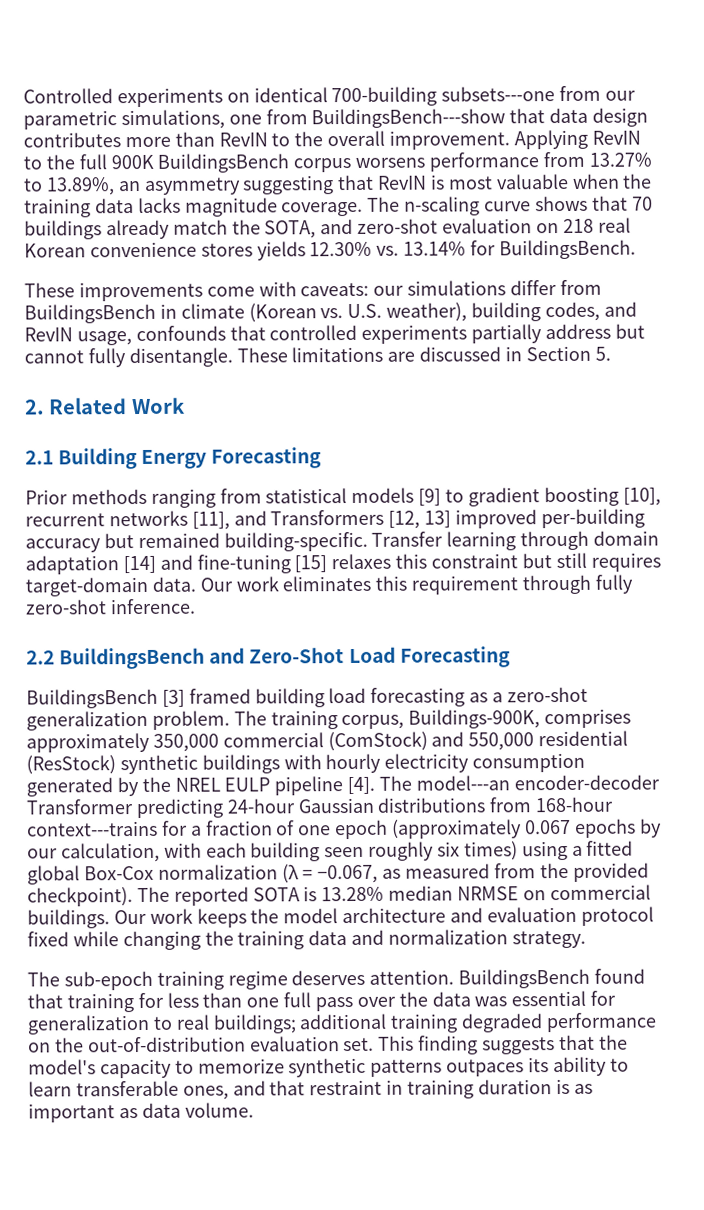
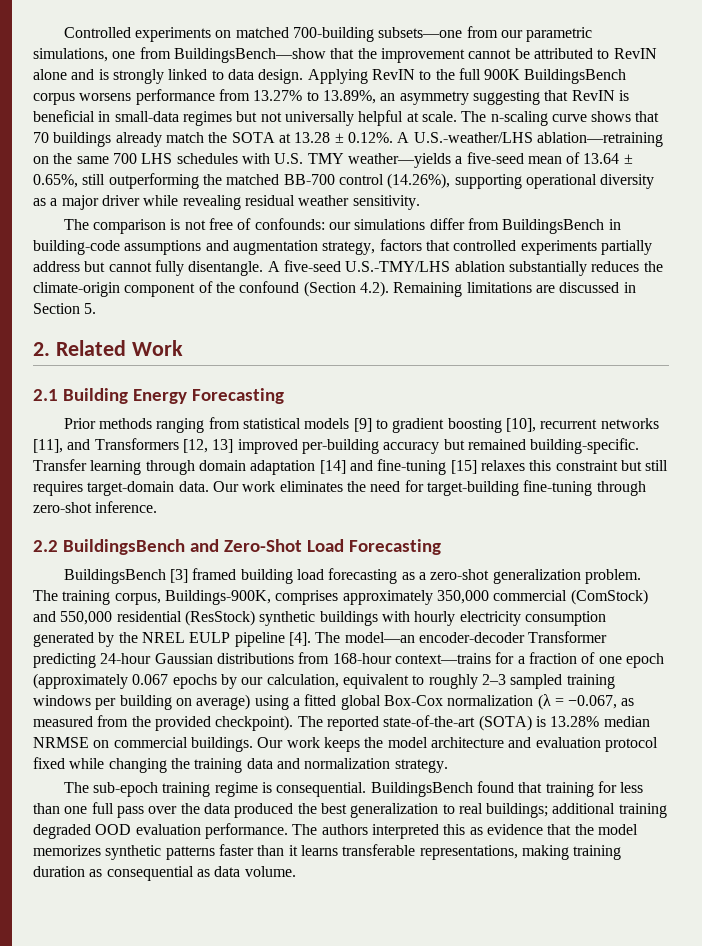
- Controlled experiments on identical 700-building subsets---one from our parametric simulations, one from BuildingsBench---show that data design contributes more than RevIN to the overall improvement.
+ Controlled experiments on matched 700-building subsets—one from our parametric simulations, one from BuildingsBench—show that the improvement cannot be attributed to RevIN alone and is strongly linked to data design.
- Applying RevIN to the full 900K BuildingsBench corpus worsens performance from 13.27% to 13.89%, an asymmetry suggesting that RevIN is most valuable when the training data lacks magnitude coverage.
+ Applying RevIN to the full 900K BuildingsBench corpus worsens performance from 13.27% to 13.89%, an asymmetry suggesting that RevIN is beneficial in small-data regimes but not universally helpful at scale.
- The n-scaling curve shows that 70 buildings already match the SOTA, and zero-shot evaluation on 218 real Korean convenience stores yields 12.30% vs. 13.14% for BuildingsBench.
- These improvements come with caveats: our simulations differ from BuildingsBench in climate (Korean vs. U.S. weather), building codes, and RevIN usage, confounds that controlled experiments partially address but cannot fully disentangle.
+ The n-scaling curve shows that 70 buildings already match the SOTA at 13.28 ± 0.12%. A U.S.-weather/LHS ablation—retraining on the same 700 LHS schedules with U.S. TMY weather—yields a five-seed mean of 13.64 ± 0.65%, still outperforming the matched BB-700 control (14.26%), supporting operational diversity as a major driver while revealing residual weather sensitivity.
+ The comparison is not free of confounds: our simulations differ from BuildingsBench in building-code assumptions and augmentation strategy, factors that controlled experiments partially address but cannot fully disentangle.
- These limitations are discussed in Section 5.
+ A five-seed U.S.-TMY/LHS ablation substantially reduces the climate-origin component of the confound (Section 4.2). Remaining limitations are discussed in Section 5.
- Our work eliminates this requirement through fully zero-shot inference.
+ Our work eliminates the need for target-building fine-tuning through zero-shot inference.
- The model---an encoder-decoder Transformer predicting 24-hour Gaussian distributions from 168-hour context---trains for a fraction of one epoch (approximately 0.067 epochs by our calculation, with each building seen roughly six times) using a fitted global Box-Cox normalization (λ = −0.067, as measured from the provided checkpoint).
+ The model—an encoder-decoder Transformer predicting 24-hour Gaussian distributions from 168-hour context—trains for a fraction of one epoch (approximately 0.067 epochs by our calculation, equivalent to roughly 2–3 sampled training windows per building on average) using a fitted global Box-Cox normalization (λ = −0.067, as measured from the provided checkpoint).
- The reported SOTA is 13.28% median NRMSE on commercial buildings.
+ The reported state-of-the-art (SOTA) is 13.28% median NRMSE on commercial buildings.
- The sub-epoch training regime deserves attention.
+ The sub-epoch training regime is consequential.
- BuildingsBench found that training for less than one full pass over the data was essential for generalization to real buildings; additional training degraded performance on the out-of-distribution evaluation set. This finding suggests that the model's capacity to memorize synthetic patterns outpaces its ability to learn transferable ones, and that restraint in training duration is as important as data volume.
+ BuildingsBench found that training for less than one full pass over the data produced the best generalization to real buildings; additional training degraded OOD evaluation performance. The authors interpreted this as evidence that the model memorizes synthetic patterns faster than it learns transferable representations, making training duration as consequential as data volume.

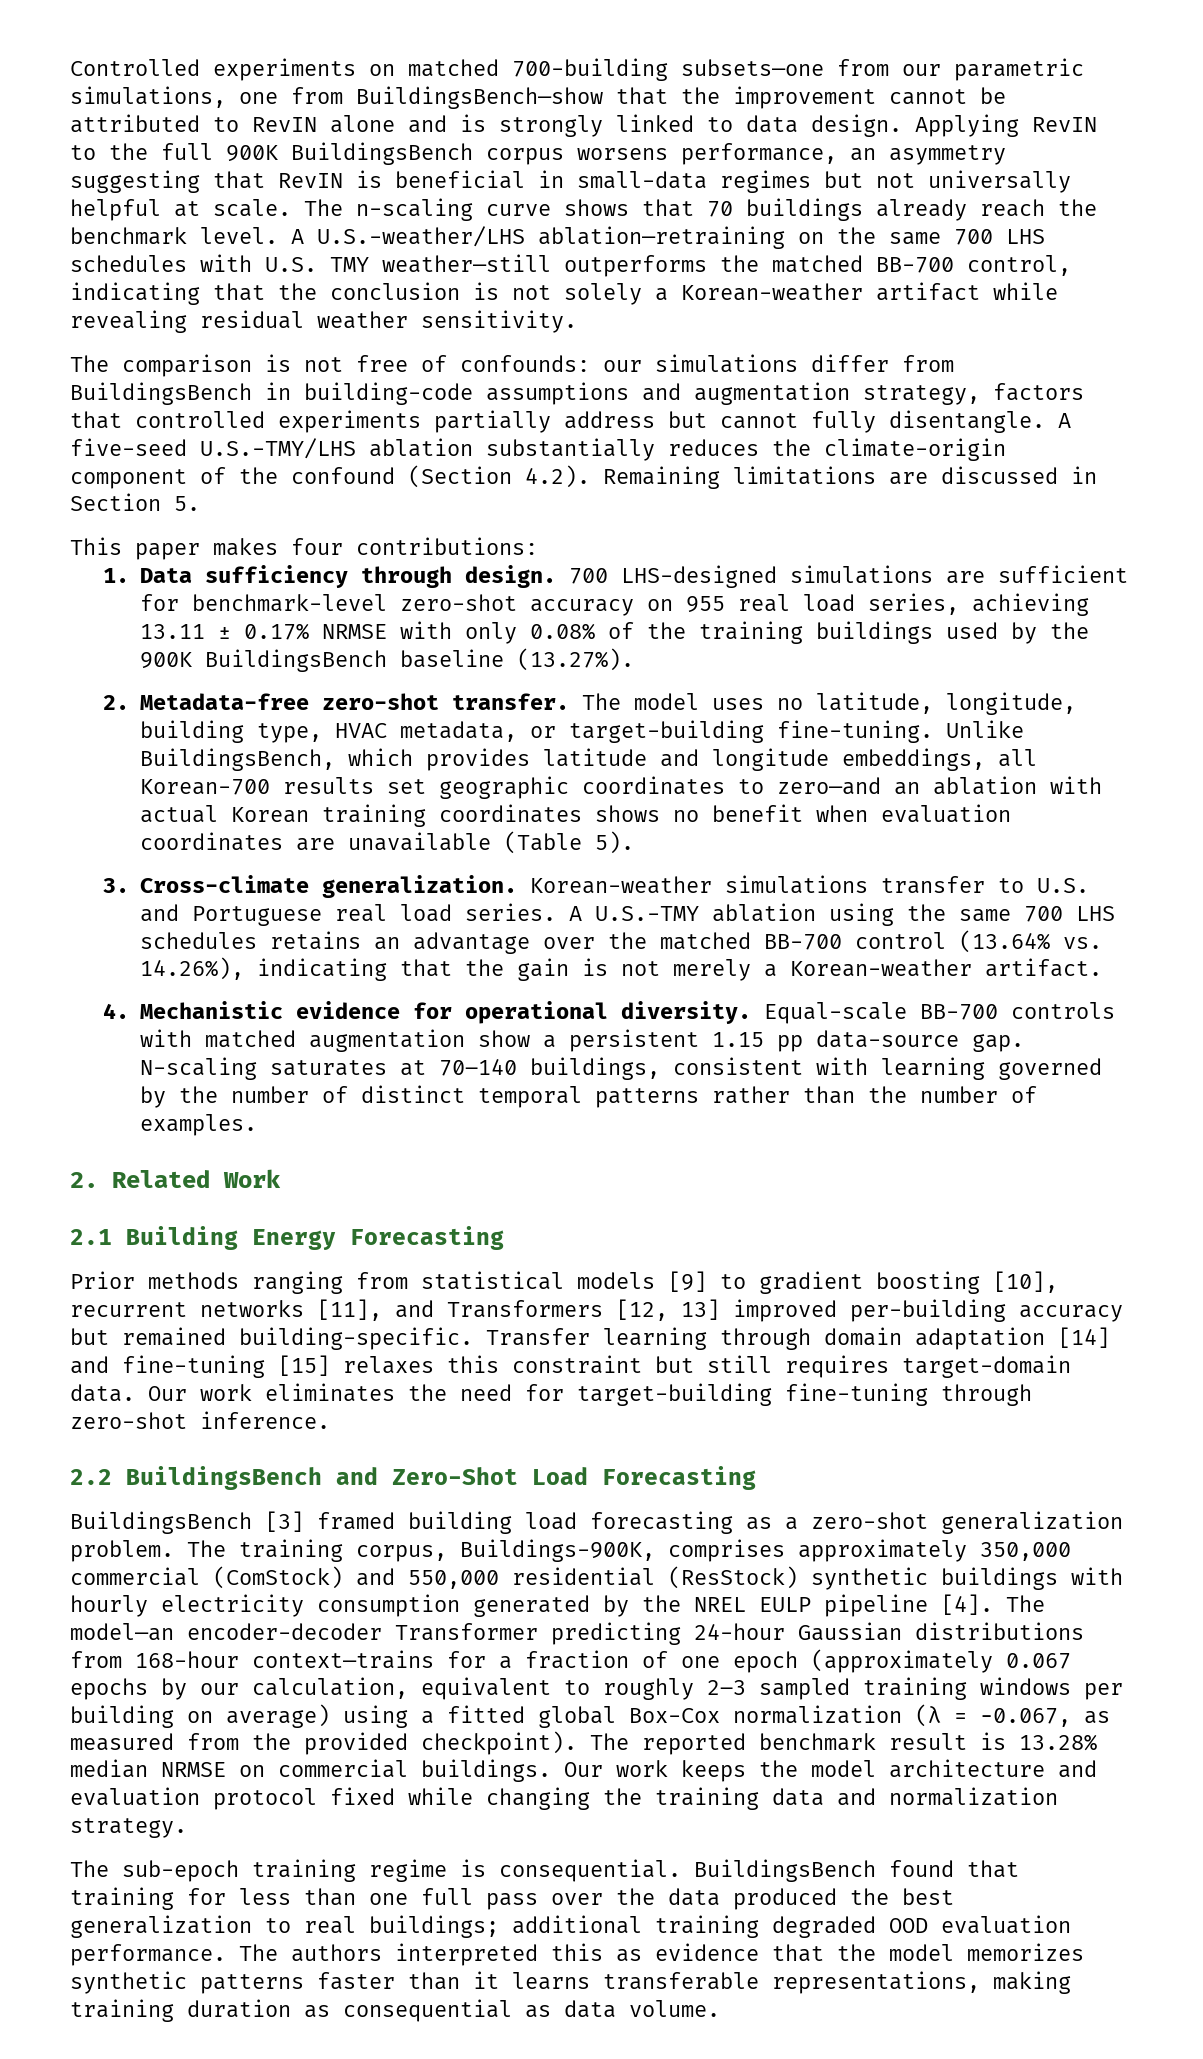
- Applying RevIN to the full 900K BuildingsBench corpus worsens performance from 13.27% to 13.89%, an asymmetry suggesting that RevIN is beneficial in small-data regimes but not universally helpful at scale.
+ Applying RevIN to the full 900K BuildingsBench corpus worsens performance, an asymmetry suggesting that RevIN is beneficial in small-data regimes but not universally helpful at scale.
- The n-scaling curve shows that 70 buildings already match the SOTA at 13.28 ± 0.12%. A U.S.-weather/LHS ablation—retraining on the same 700 LHS schedules with U.S. TMY weather—yields a five-seed mean of 13.64 ± 0.65%, still outperforming the matched BB-700 control (14.26%), supporting operational diversity as a major driver while revealing residual weather sensitivity.
+ The n-scaling curve shows that 70 buildings already reach the benchmark level. A U.S.-weather/LHS ablation—retraining on the same 700 LHS schedules with U.S. TMY weather—still outperforms the matched BB-700 control, indicating that the conclusion is not solely a Korean-weather artifact while revealing residual weather sensitivity.
+ This paper makes four contributions:
+ 1. Data sufficiency through design. 700 LHS-designed simulations are sufficient for benchmark-level zero-shot accuracy on 955 real load series, achieving 13.11 ± 0.17% NRMSE with only 0.08% of the training buildings used by the 900K BuildingsBench baseline (13.27%).
+ 2. Metadata-free zero-shot transfer. The model uses no latitude, longitude, building type, HVAC metadata, or target-building fine-tuning. Unlike BuildingsBench, which provides latitude and longitude embeddings, all Korean-700 results set geographic coordinates to zero—and an ablation with actual Korean training coordinates shows no benefit when evaluation coordinates are unavailable (Table 5).
+ 3. Cross-climate generalization. Korean-weather simulations transfer to U.S. and Portuguese real load series. A U.S.-TMY ablation using the same 700 LHS schedules retains an advantage over the matched BB-700 control (13.64% vs. 14.26%), indicating that the gain is not merely a Korean-weather artifact.
+ 4. Mechanistic evidence for operational diversity. Equal-scale BB-700 controls with matched augmentation show a persistent 1.15 pp data-source gap. N-scaling saturates at 70–140 buildings, consistent with learning governed by the number of distinct temporal patterns rather than the number of examples.
- The reported state-of-the-art (SOTA) is 13.28% median NRMSE on commercial buildings.
+ The reported benchmark result is 13.28% median NRMSE on commercial buildings.

